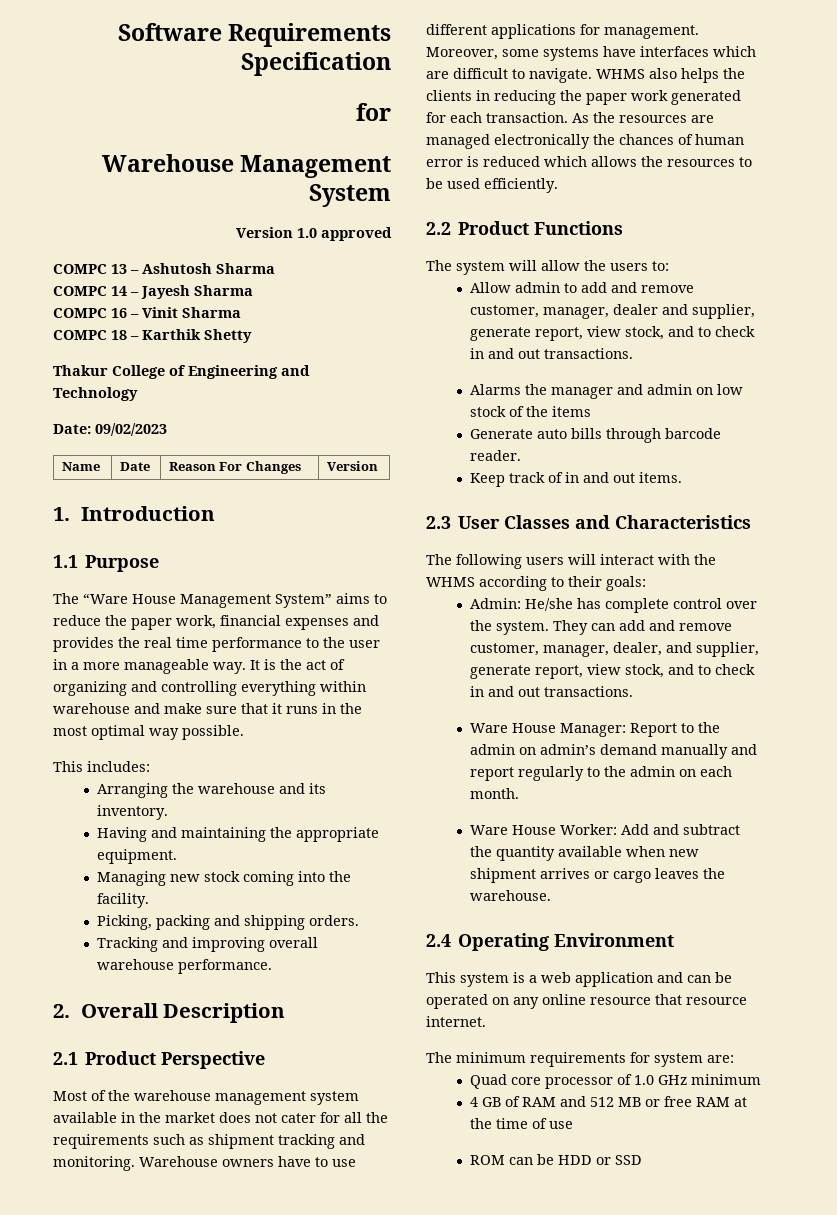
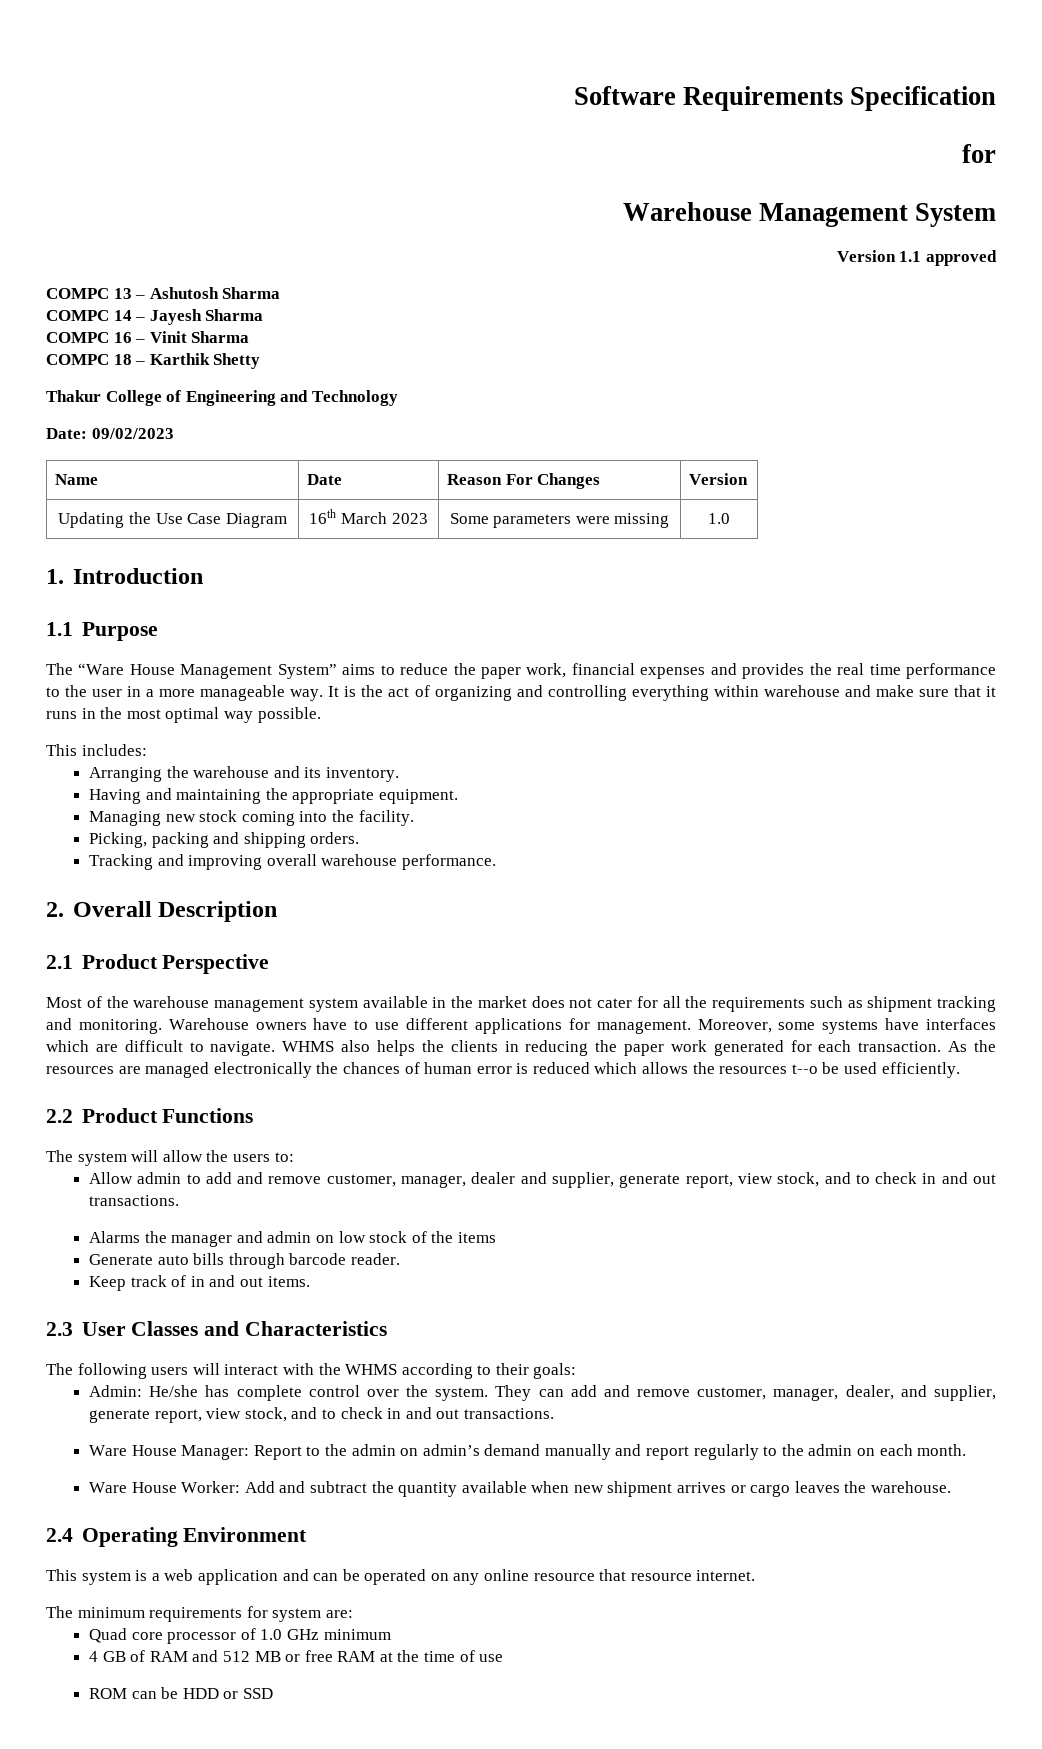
- Version 1.0 approved
+ Version 1.1 approved
+ Updating the Use Case Diagram | 16th March 2023 | Some parameters were missing | 1.0
- As the resources are managed electronically the chances of human error is reduced which allows the resources to be used efficiently.
+ As the resources are managed electronically the chances of human error is reduced which allows the resources t--o be used efficiently.

